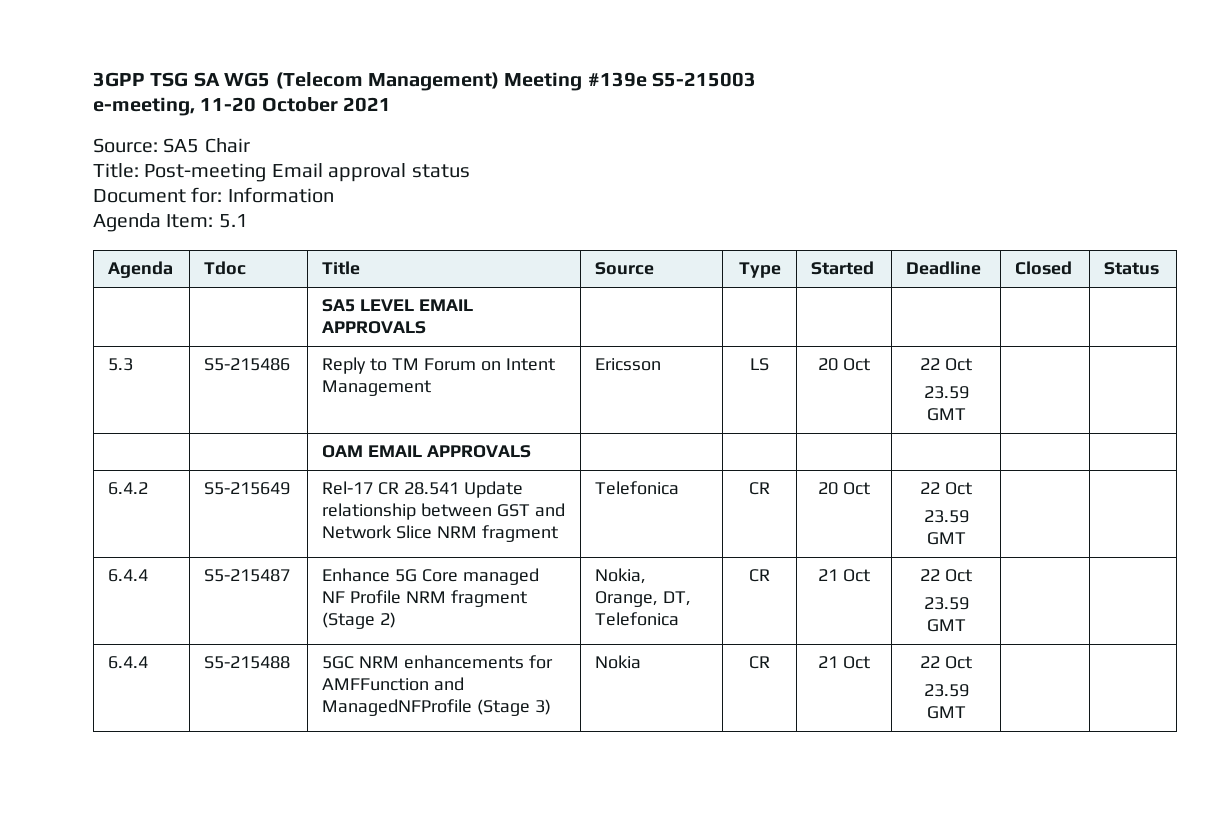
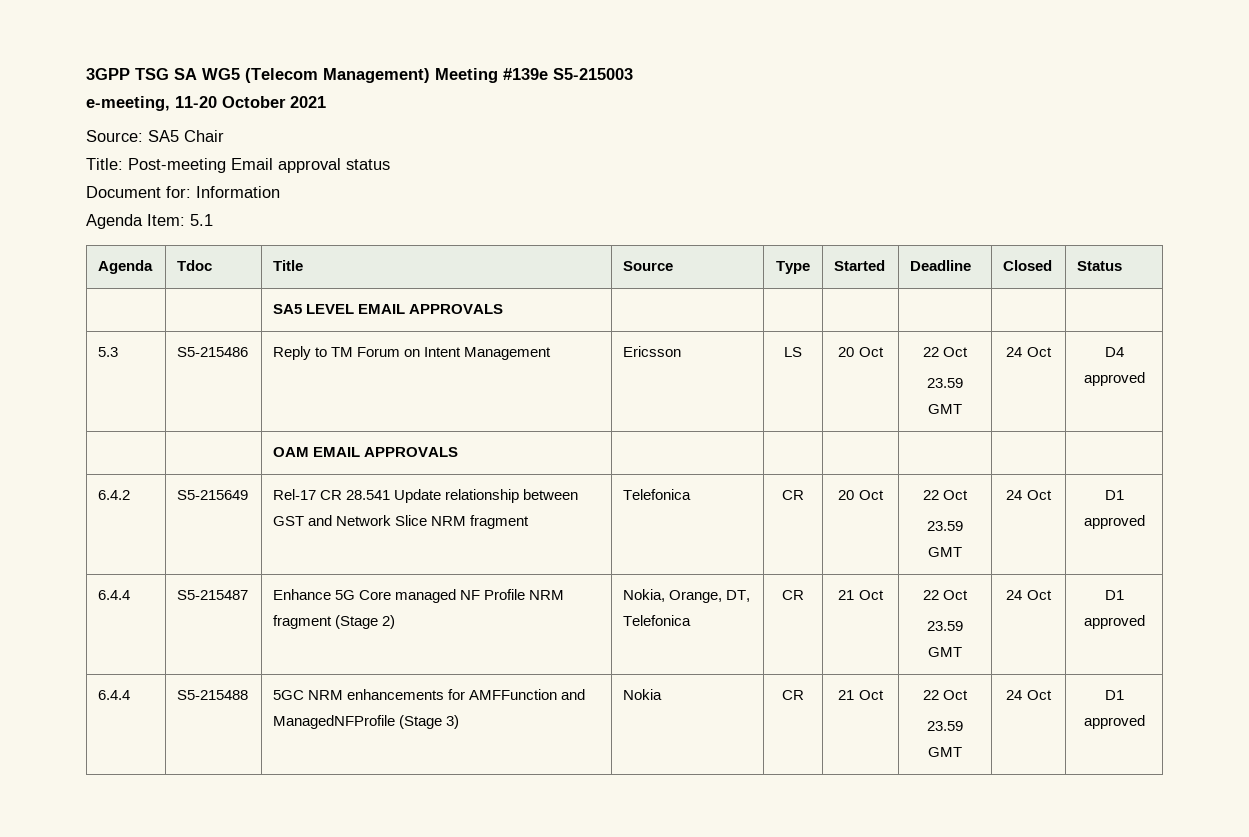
  5.3 | S5-215486 | Reply to TM Forum on Intent Management | Ericsson | LS | 20 Oct | 22 Oct
- 23.59 GMT | |
+ 23.59 GMT | 24 Oct | D4 approved
  6.4.2 | S5-215649 | Rel-17 CR 28.541 Update relationship between GST and Network Slice NRM fragment | Telefonica | CR | 20 Oct | 22 Oct
- 23.59 GMT | |
+ 23.59 GMT | 24 Oct | D1 approved
  6.4.4 | S5-215487 | Enhance 5G Core managed NF Profile NRM fragment (Stage 2) | Nokia, Orange, DT, Telefonica | CR | 21 Oct | 22 Oct
- 23.59 GMT | |
+ 23.59 GMT | 24 Oct | D1 approved
  6.4.4 | S5-215488 | 5GC NRM enhancements for AMFFunction and ManagedNFProfile (Stage 3) | Nokia | CR | 21 Oct | 22 Oct
- 23.59 GMT | |
+ 23.59 GMT | 24 Oct | D1 approved

